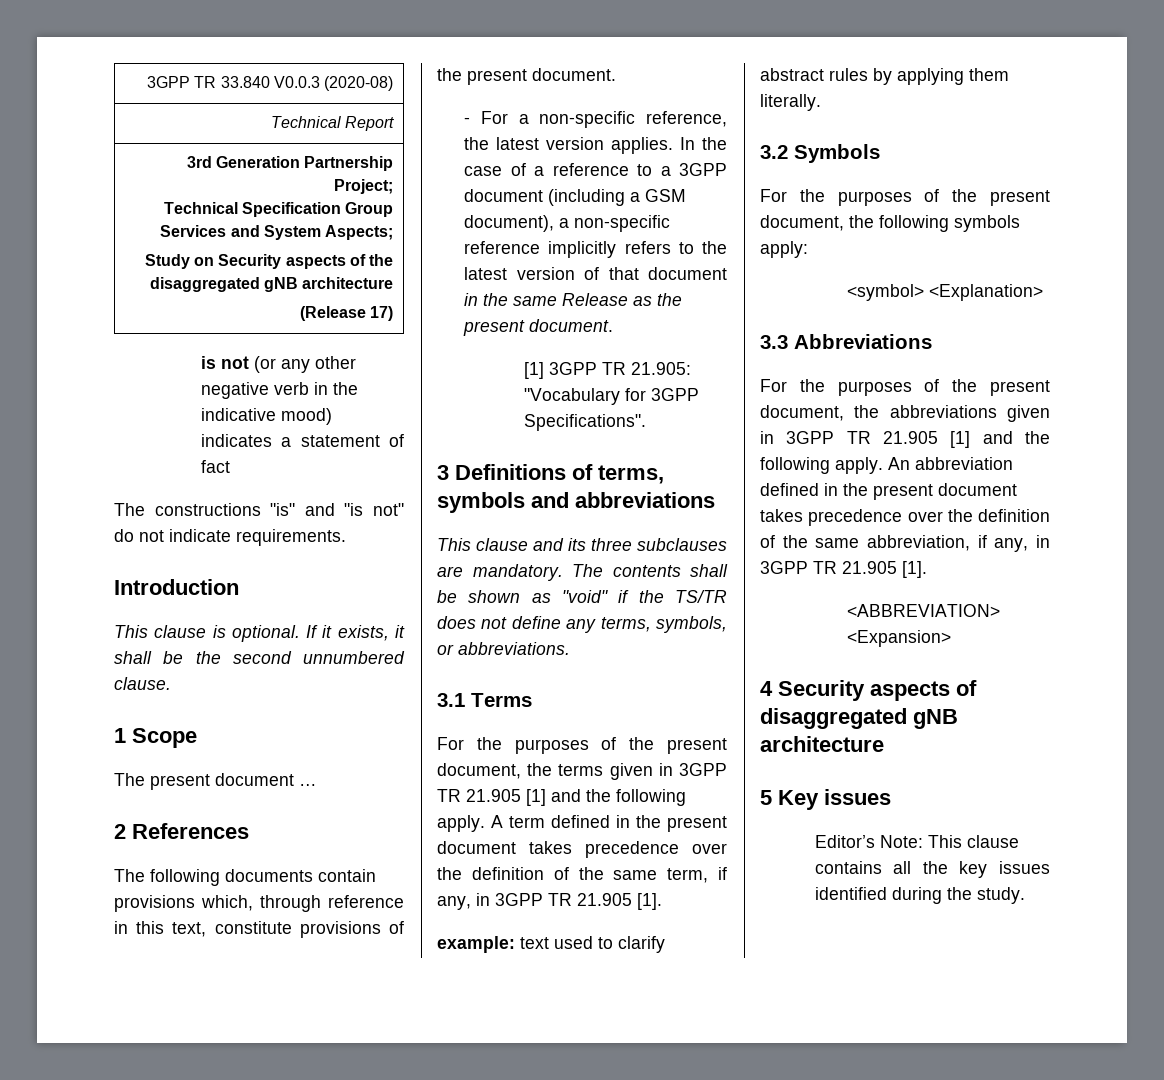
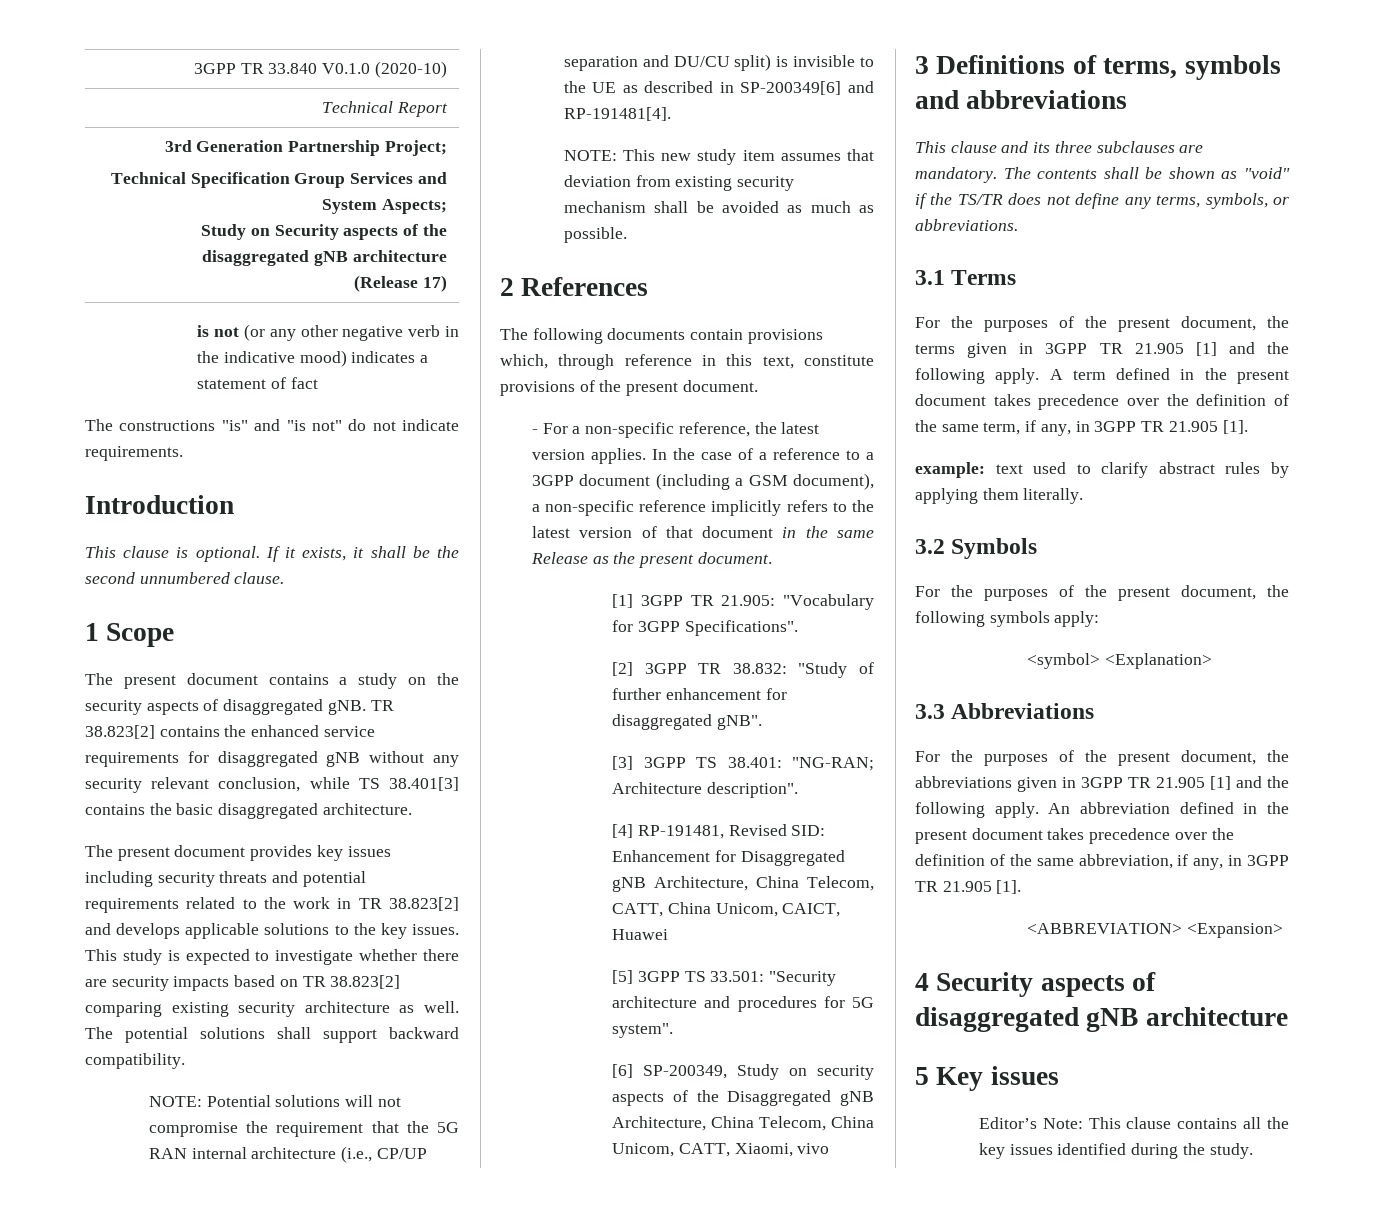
- 3GPP TR 33.840 V0.0.3 (2020-08)
+ 3GPP TR 33.840 V0.1.0 (2020-10)
- The present document …
+ The present document contains a study on the security aspects of disaggregated gNB. TR 38.823[2] contains the enhanced service requirements for disaggregated gNB without any security relevant conclusion, while TS 38.401[3] contains the basic disaggregated architecture.
+ The present document provides key issues including security threats and potential requirements related to the work in TR 38.823[2] and develops applicable solutions to the key issues. This study is expected to investigate whether there are security impacts based on TR 38.823[2] comparing existing security architecture as well. The potential solutions shall support backward compatibility.
+ NOTE: Potential solutions will not compromise the requirement that the 5G RAN internal architecture (i.e., CP/UP separation and DU/CU split) is invisible to the UE as described in SP-200349[6] and RP-191481[4].
+ NOTE: This new study item assumes that deviation from existing security mechanism shall be avoided as much as possible.
+ [2] 3GPP TR 38.832: "Study of further enhancement for disaggregated gNB".
+ [3] 3GPP TS 38.401: "NG-RAN; Architecture description".
+ [4] RP-191481, Revised SID: Enhancement for Disaggregated gNB Architecture, China Telecom, CATT, China Unicom, CAICT, Huawei
+ [5] 3GPP TS 33.501: "Security architecture and procedures for 5G system".
+ [6] SP-200349, Study on security aspects of the Disaggregated gNB Architecture, China Telecom, China Unicom, CATT, Xiaomi, vivo

